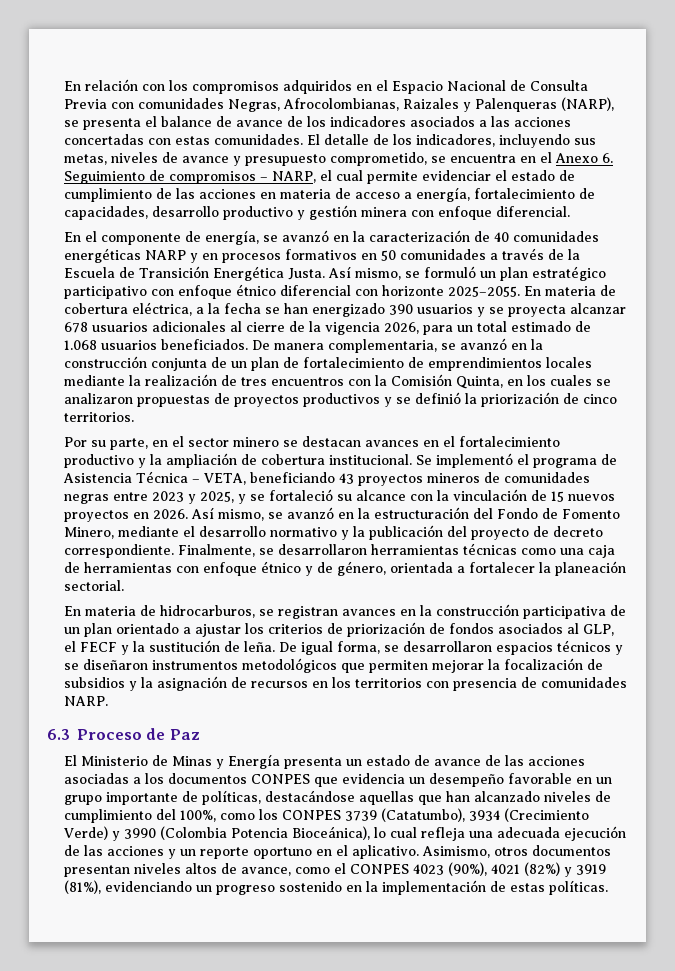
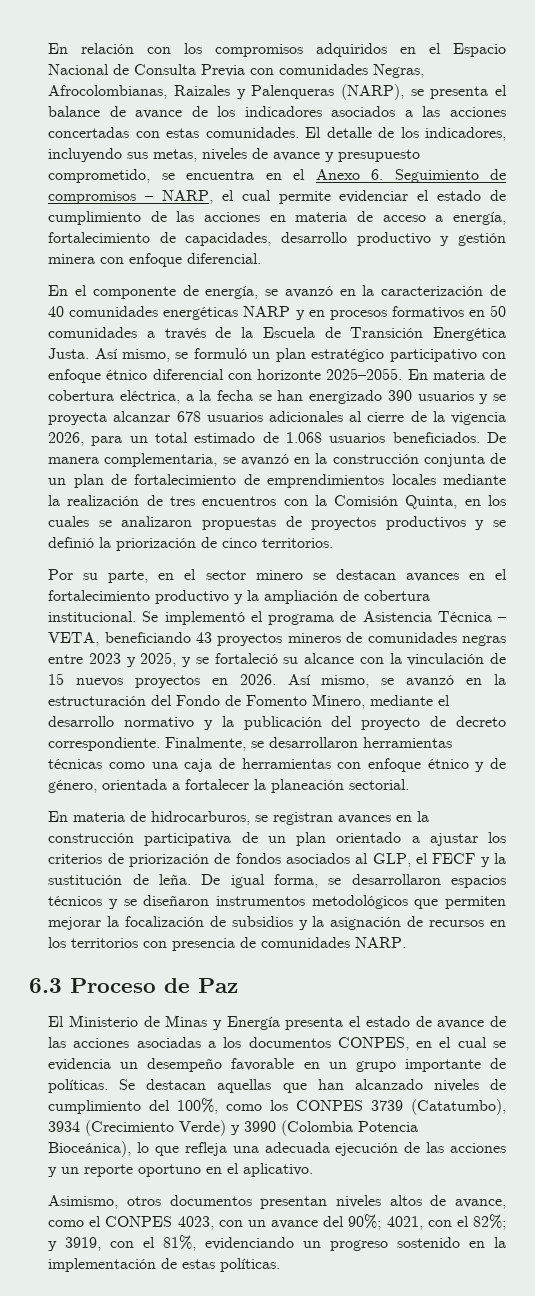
- El Ministerio de Minas y Energía presenta un estado de avance de las acciones asociadas a los documentos CONPES que evidencia un desempeño favorable en un grupo importante de políticas, destacándose aquellas que han alcanzado niveles de cumplimiento del 100%, como los CONPES 3739 (Catatumbo), 3934 (Crecimiento Verde) y 3990 (Colombia Potencia Bioceánica), lo cual refleja una adecuada ejecución de las acciones y un reporte oportuno en el aplicativo. Asimismo, otros documentos presentan niveles altos de avance, como el CONPES 4023 (90%), 4021 (82%) y 3919 (81%), evidenciando un progreso sostenido en la implementación de estas políticas.
+ El Ministerio de Minas y Energía presenta el estado de avance de las acciones asociadas a los documentos CONPES, en el cual se evidencia un desempeño favorable en un grupo importante de políticas. Se destacan aquellas que han alcanzado niveles de cumplimiento del 100%, como los CONPES 3739 (Catatumbo), 3934 (Crecimiento Verde) y 3990 (Colombia Potencia Bioceánica), lo que refleja una adecuada ejecución de las acciones y un reporte oportuno en el aplicativo.
+ Asimismo, otros documentos presentan niveles altos de avance, como el CONPES 4023, con un avance del 90%; 4021, con el 82%; y 3919, con el 81%, evidenciando un progreso sostenido en la implementación de estas políticas.

